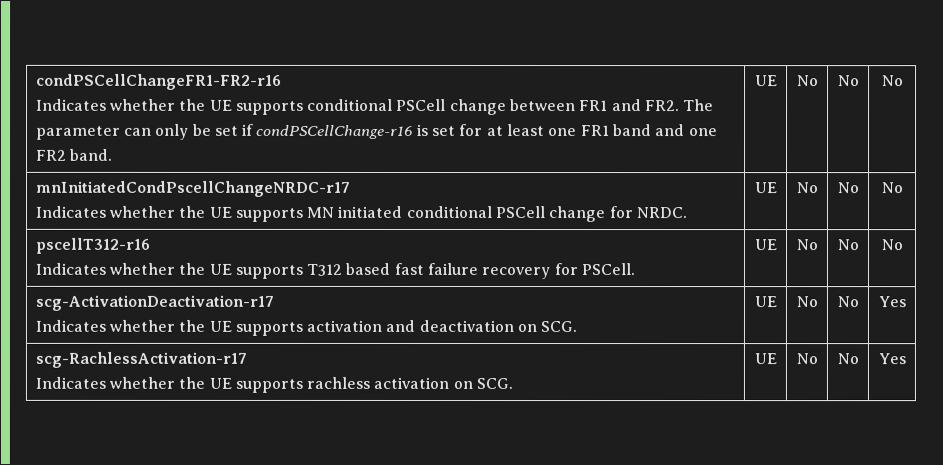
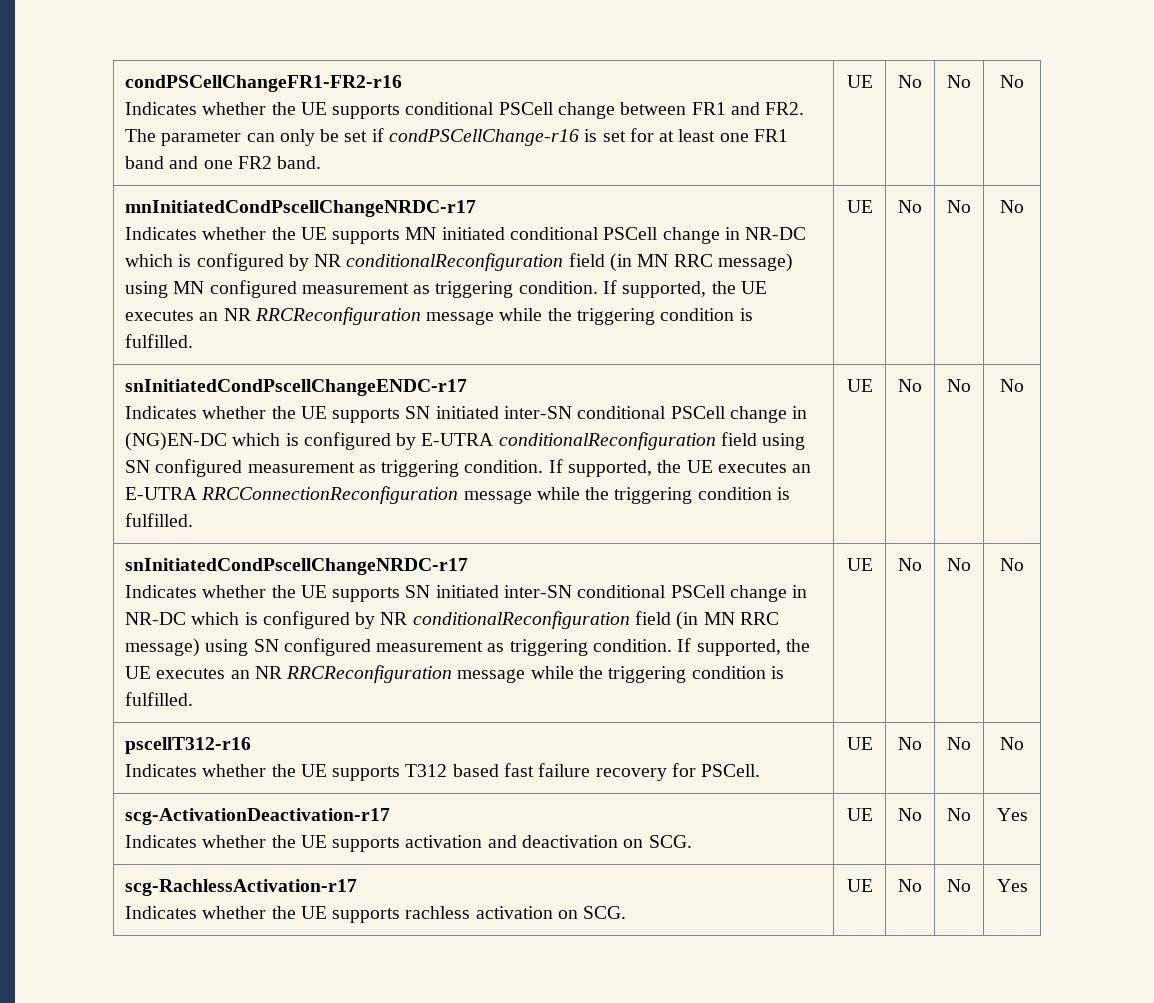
- Indicates whether the UE supports MN initiated conditional PSCell change for NRDC.
+ Indicates whether the UE supports MN initiated conditional PSCell change in NR-DC which is configured by NR conditionalReconfiguration field (in MN RRC message) using MN configured measurement as triggering condition. If supported, the UE executes an NR RRCReconfiguration message while the triggering condition is fulfilled. | UE | No | No | No
+ snInitiatedCondPscellChangeENDC-r17
+ Indicates whether the UE supports SN initiated inter-SN conditional PSCell change in (NG)EN-DC which is configured by E-UTRA conditionalReconfiguration field using SN configured measurement as triggering condition. If supported, the UE executes an E-UTRA RRCConnectionReconfiguration message while the triggering condition is fulfilled. | UE | No | No | No
+ snInitiatedCondPscellChangeNRDC-r17
+ Indicates whether the UE supports SN initiated inter-SN conditional PSCell change in NR-DC which is configured by NR conditionalReconfiguration field (in MN RRC message) using SN configured measurement as triggering condition. If supported, the UE executes an NR RRCReconfiguration message while the triggering condition is fulfilled.

